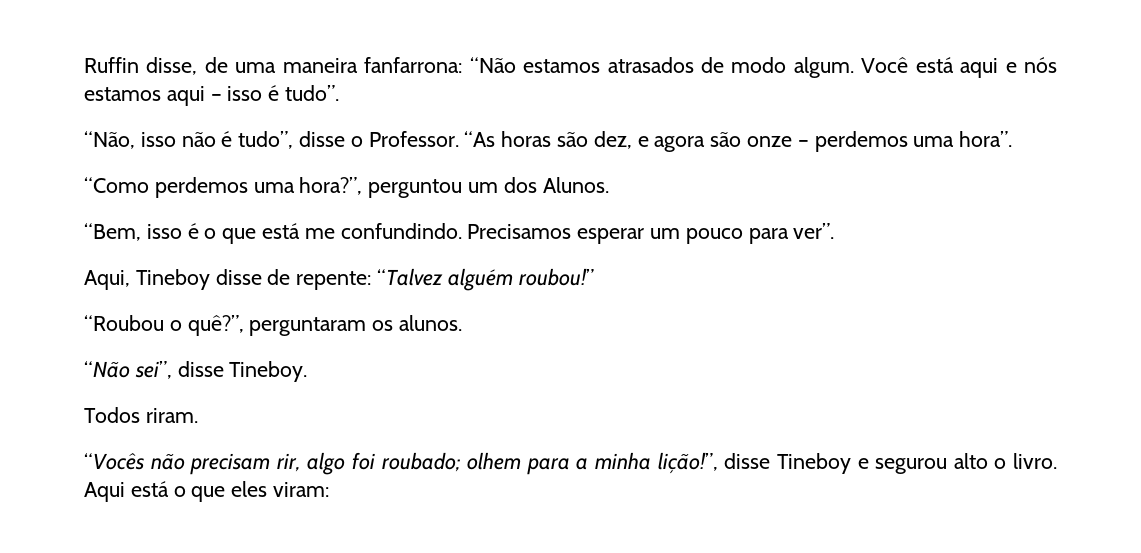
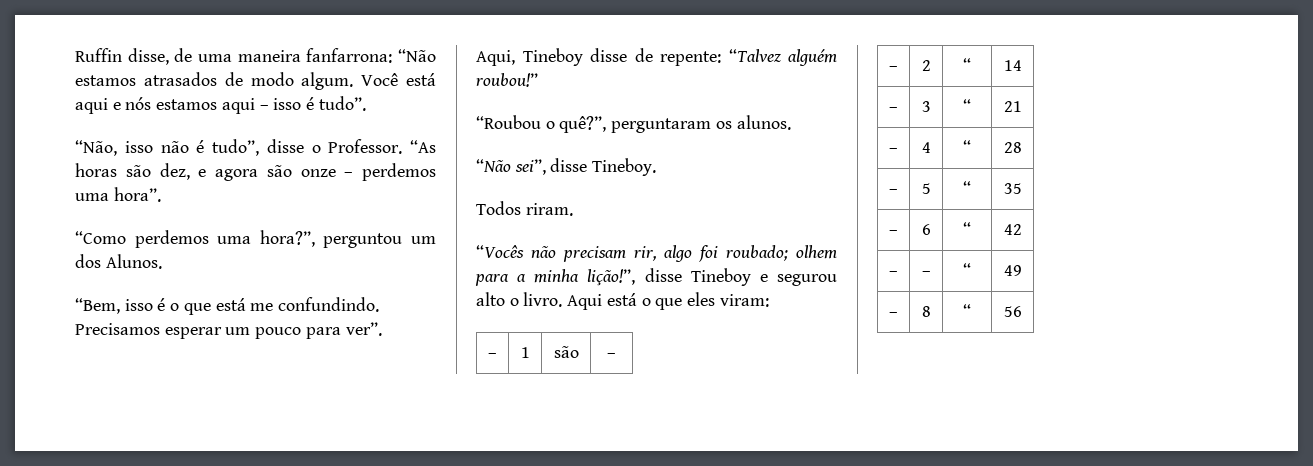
+ – | 1 | são | –
+ – | 2 | “ | 14
+ – | 3 | “ | 21
+ – | 4 | “ | 28
+ – | 5 | “ | 35
+ – | 6 | “ | 42
+ – | – | “ | 49
+ – | 8 | “ | 56

